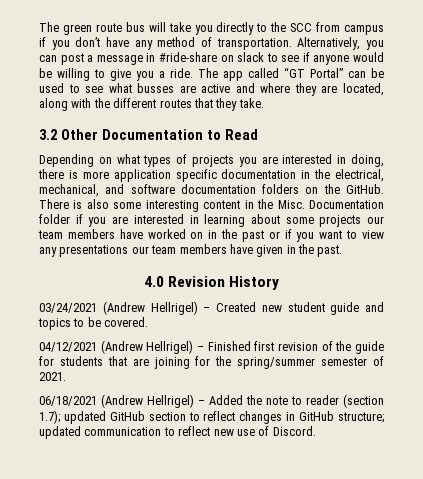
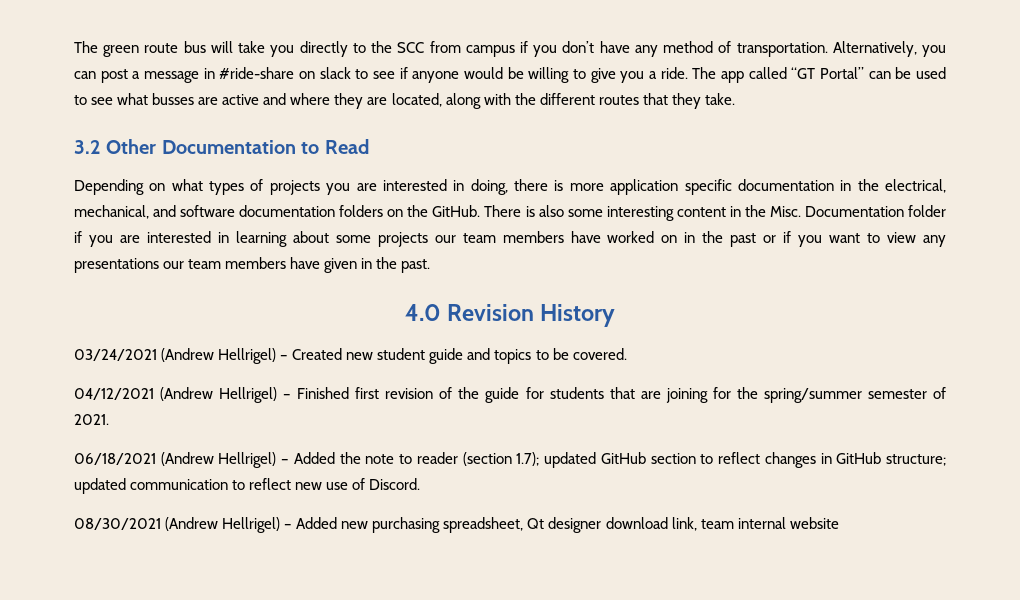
+ 08/30/2021 (Andrew Hellrigel) – Added new purchasing spreadsheet, Qt designer download link, team internal website

